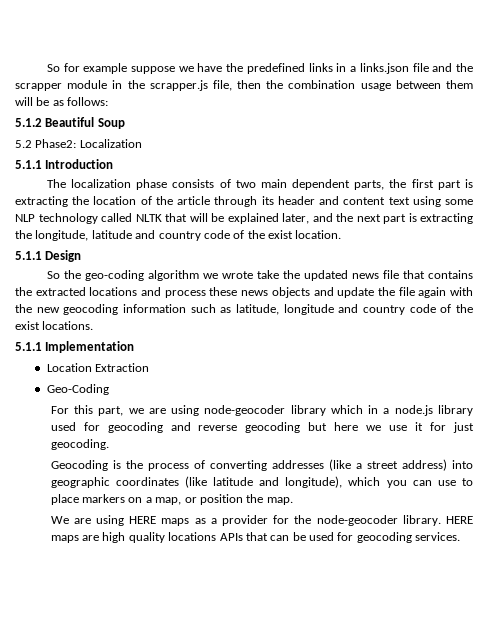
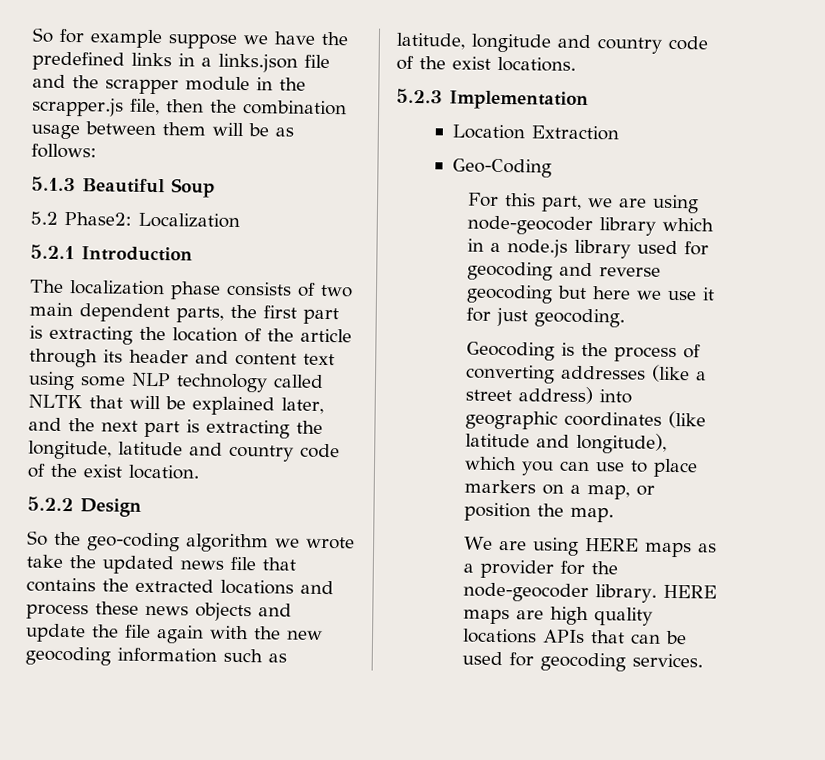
- 5.1.2 Beautiful Soup
+ 5.1.3 Beautiful Soup
- 5.1.1 Introduction
+ 5.2.1 Introduction
- 5.1.1 Design
+ 5.2.2 Design
- 5.1.1 Implementation
+ 5.2.3 Implementation

